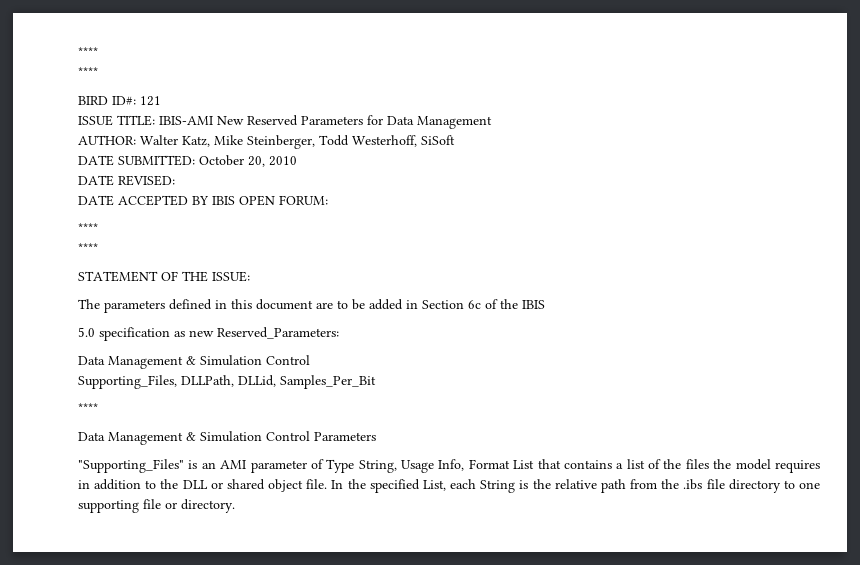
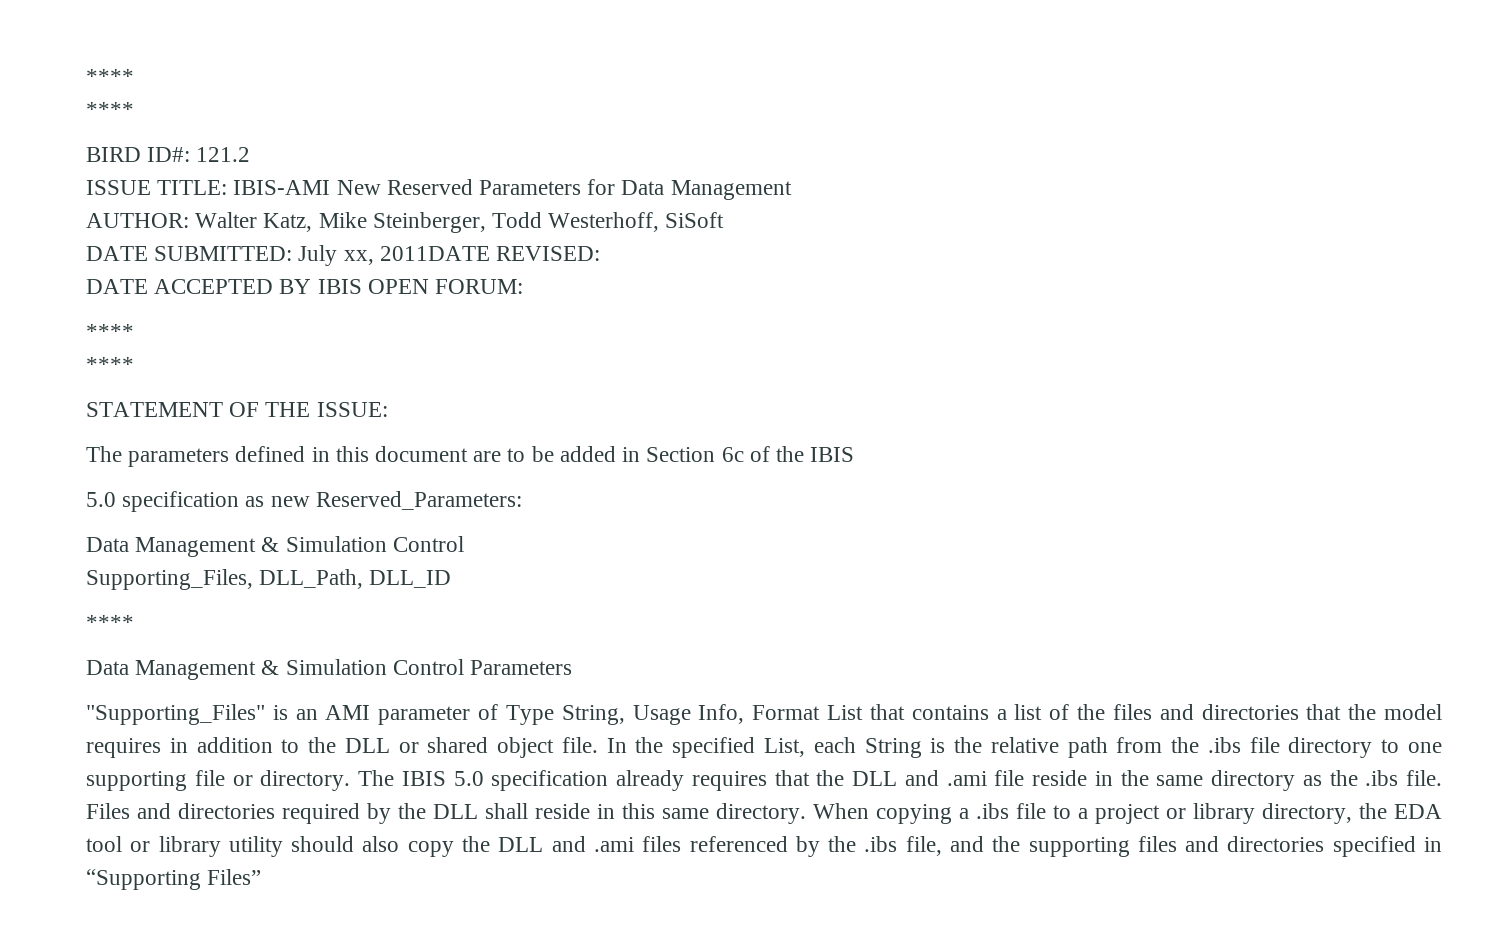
- BIRD ID#: 121
+ BIRD ID#: 121.2
- DATE SUBMITTED: October 20, 2010
- DATE REVISED:
+ DATE SUBMITTED: July xx, 2011DATE REVISED:
- Supporting_Files, DLLPath, DLLid, Samples_Per_Bit
+ Supporting_Files, DLL_Path, DLL_ID
- "Supporting_Files" is an AMI parameter of Type String, Usage Info, Format List that contains a list of the files the model requires in addition to the DLL or shared object file.
+ "Supporting_Files" is an AMI parameter of Type String, Usage Info, Format List that contains a list of the files and directories that the model requires in addition to the DLL or shared object file.
+ The IBIS 5.0 specification already requires that the DLL and .ami file reside in the same directory as the .ibs file. Files and directories required by the DLL shall reside in this same directory. When copying a .ibs file to a project or library directory, the EDA tool or library utility should also copy the DLL and .ami files referenced by the .ibs file, and the supporting files and directories specified in “Supporting Files”

